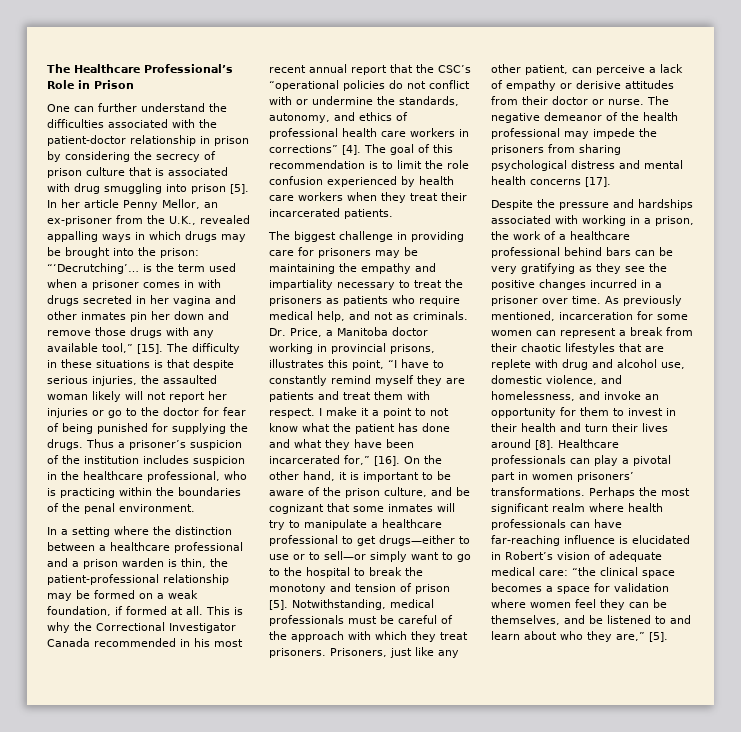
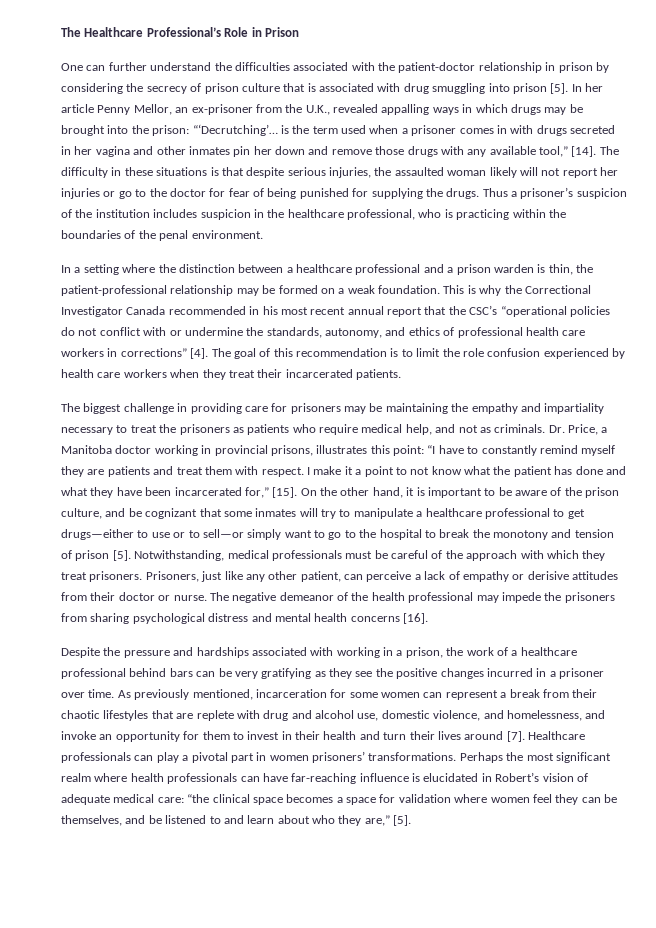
- In her article Penny Mellor, an ex-prisoner from the U.K., revealed appalling ways in which drugs may be brought into the prison: “‘Decrutching’… is the term used when a prisoner comes in with drugs secreted in her vagina and other inmates pin her down and remove those drugs with any available tool,” [15].
+ In her article Penny Mellor, an ex-prisoner from the U.K., revealed appalling ways in which drugs may be brought into the prison: “‘Decrutching’… is the term used when a prisoner comes in with drugs secreted in her vagina and other inmates pin her down and remove those drugs with any available tool,” [14].
- In a setting where the distinction between a healthcare professional and a prison warden is thin, the patient-professional relationship may be formed on a weak foundation, if formed at all.
+ In a setting where the distinction between a healthcare professional and a prison warden is thin, the patient-professional relationship may be formed on a weak foundation.
- Dr. Price, a Manitoba doctor working in provincial prisons, illustrates this point, “I have to constantly remind myself they are patients and treat them with respect.
+ Dr. Price, a Manitoba doctor working in provincial prisons, illustrates this point: “I have to constantly remind myself they are patients and treat them with respect.
- I make it a point to not know what the patient has done and what they have been incarcerated for,” [16].
+ I make it a point to not know what the patient has done and what they have been incarcerated for,” [15].
- The negative demeanor of the health professional may impede the prisoners from sharing psychological distress and mental health concerns [17].
+ The negative demeanor of the health professional may impede the prisoners from sharing psychological distress and mental health concerns [16].
- As previously mentioned, incarceration for some women can represent a break from their chaotic lifestyles that are replete with drug and alcohol use, domestic violence, and homelessness, and invoke an opportunity for them to invest in their health and turn their lives around [8].
+ As previously mentioned, incarceration for some women can represent a break from their chaotic lifestyles that are replete with drug and alcohol use, domestic violence, and homelessness, and invoke an opportunity for them to invest in their health and turn their lives around [7].

